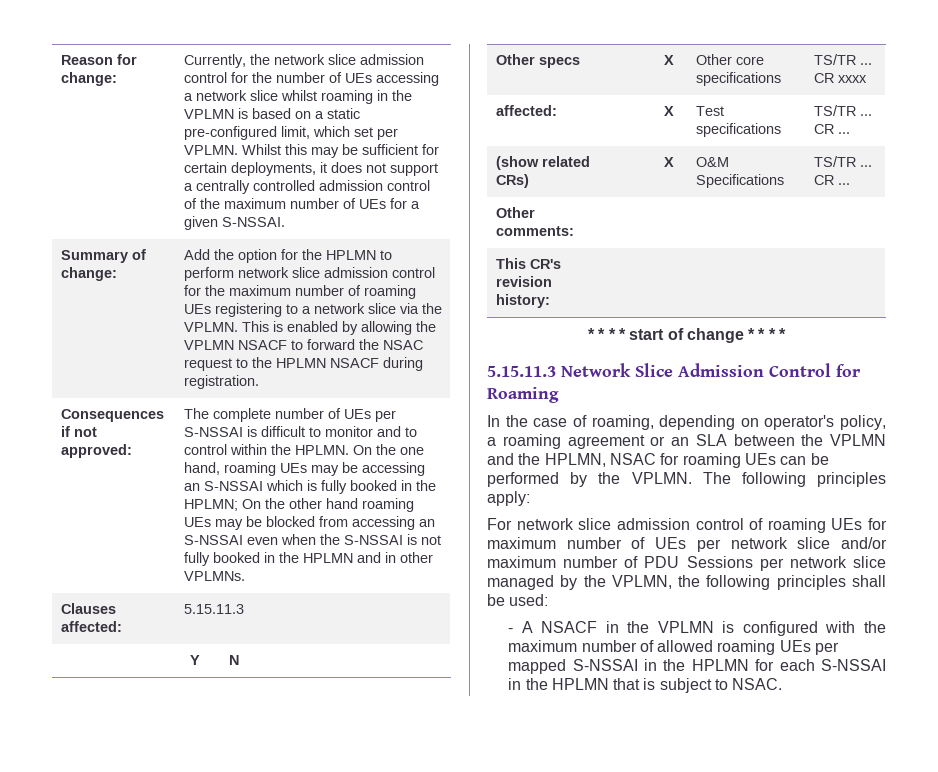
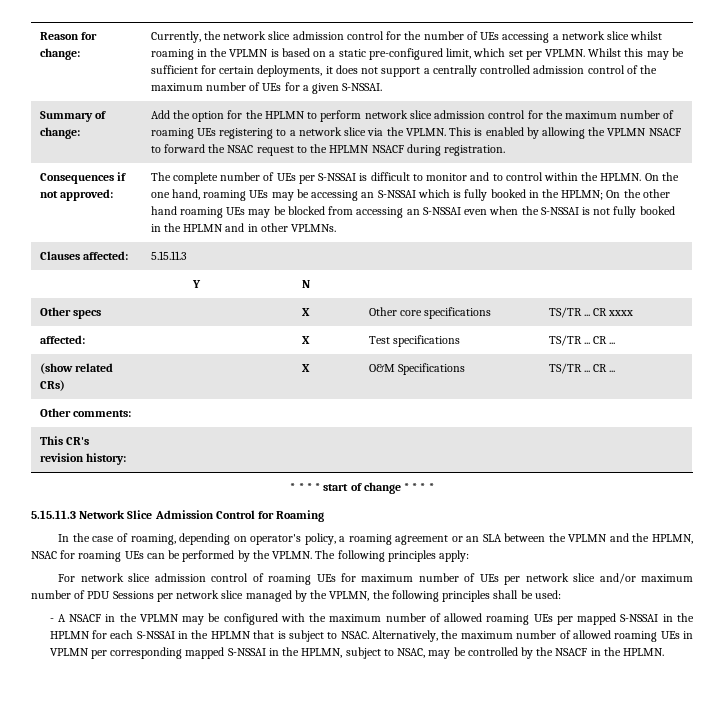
- - A NSACF in the VPLMN is configured with the maximum number of allowed roaming UEs per mapped S-NSSAI in the HPLMN for each S-NSSAI in the HPLMN that is subject to NSAC.
+ - A NSACF in the VPLMN may be configured with the maximum number of allowed roaming UEs per mapped S-NSSAI in the HPLMN for each S-NSSAI in the HPLMN that is subject to NSAC.
+ Alternatively, the maximum number of allowed roaming UEs in VPLMN per corresponding mapped S-NSSAI in the HPLMN, subject to NSAC, may be controlled by the NSACF in the HPLMN.

